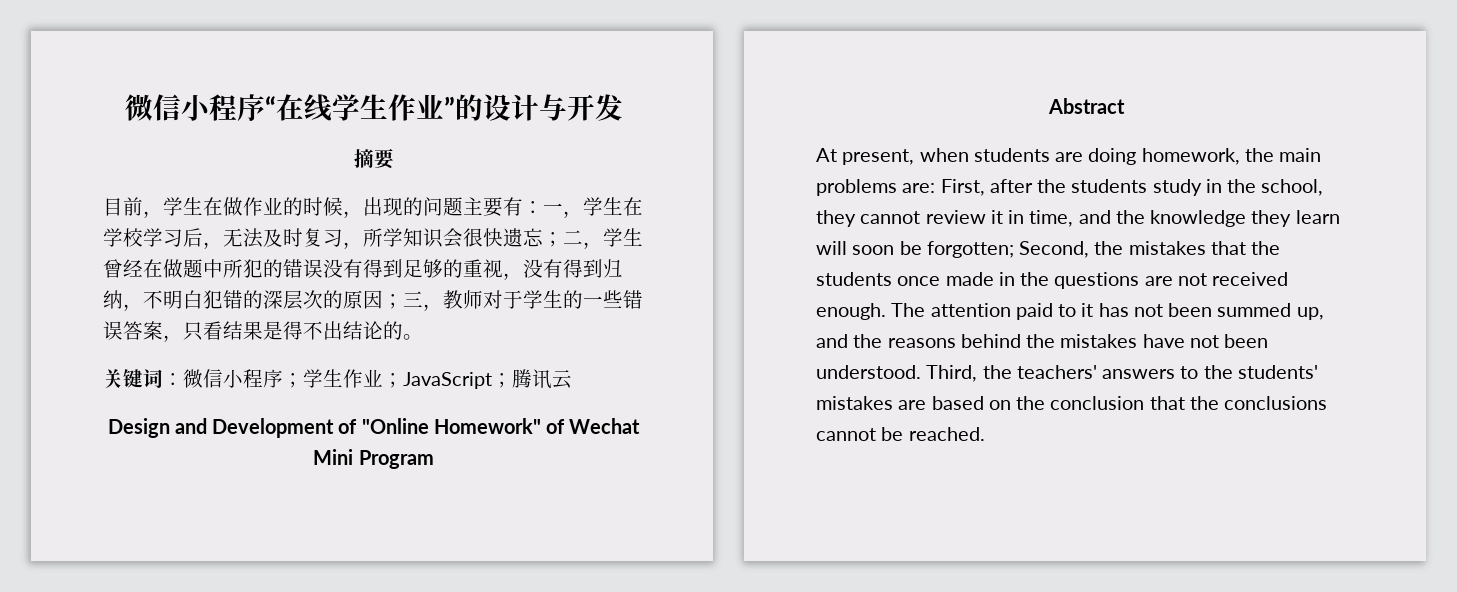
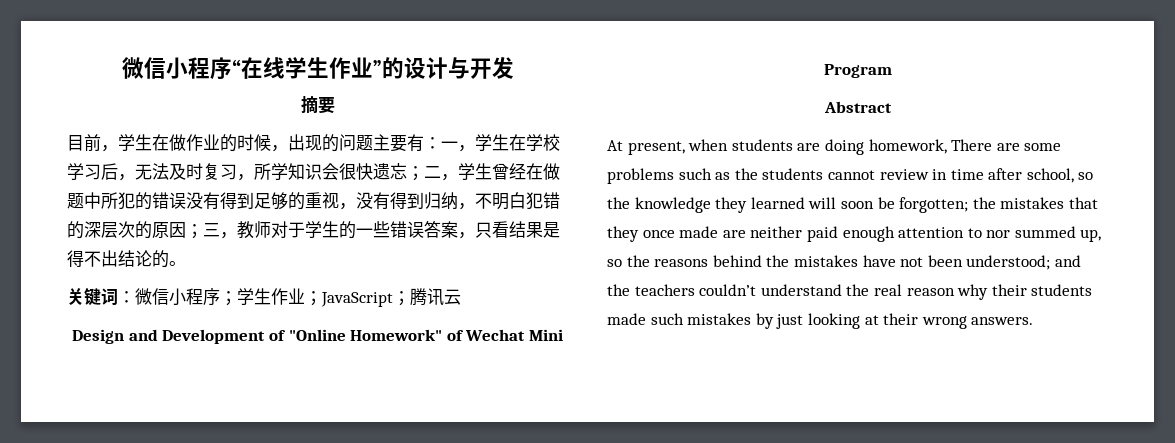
- At present, when students are doing homework, the main problems are: First, after the students study in the school, they cannot review it in time, and the knowledge they learn will soon be forgotten; Second, the mistakes that the students once made in the questions are not received enough. The attention paid to it has not been summed up, and the reasons behind the mistakes have not been understood. Third, the teachers' answers to the students' mistakes are based on the conclusion that the conclusions cannot be reached.
+ At present, when students are doing homework, There are some problems such as the students cannot review in time after school, so the knowledge they learned will soon be forgotten; the mistakes that they once made are neither paid enough attention to nor summed up, so the reasons behind the mistakes have not been understood; and the teachers couldn’t understand the real reason why their students made such mistakes by just looking at their wrong answers.

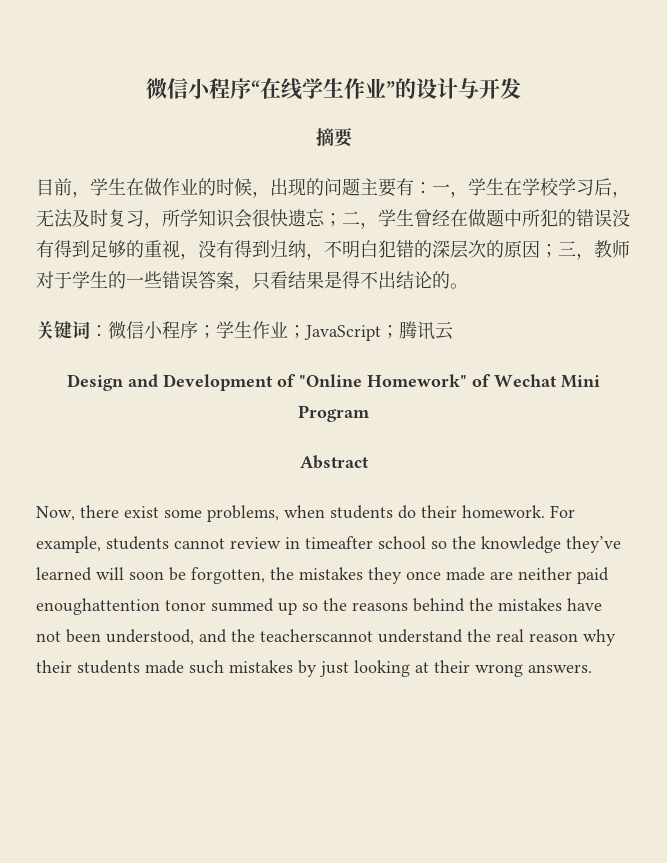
- At present, when students are doing homework, There are some problems such as the students cannot review in time after school, so the knowledge they learned will soon be forgotten; the mistakes that they once made are neither paid enough attention to nor summed up, so the reasons behind the mistakes have not been understood; and the teachers couldn’t understand the real reason why their students made such mistakes by just looking at their wrong answers.
+ Now, there exist some problems, when students do their homework. For example, students cannot review in timeafter school so the knowledge they’ve learned will soon be forgotten, the mistakes they once made are neither paid enoughattention tonor summed up so the reasons behind the mistakes have not been understood, and the teacherscannot understand the real reason why their students made such mistakes by just looking at their wrong answers.

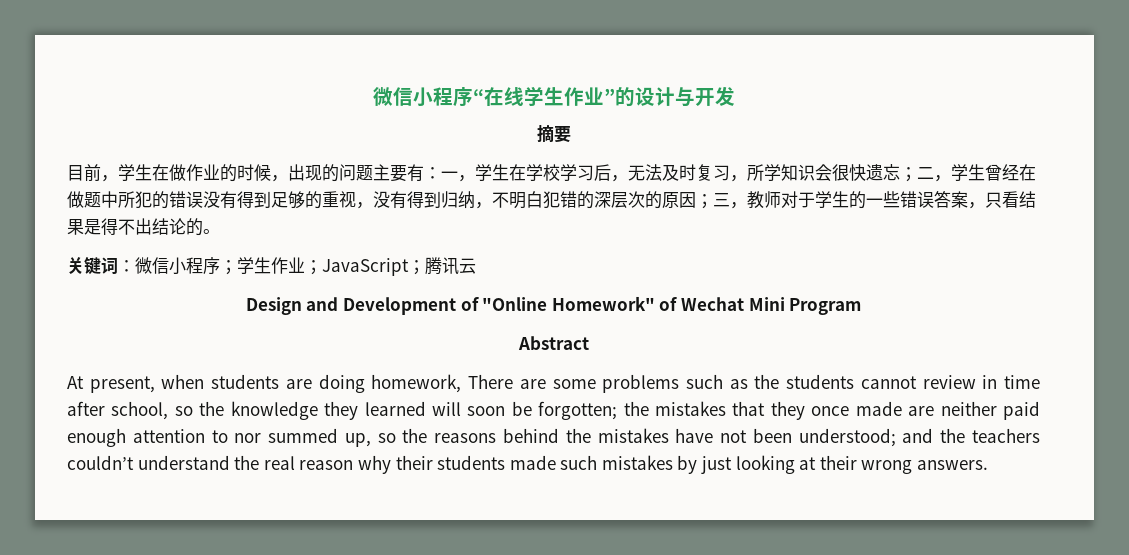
- Now, there exist some problems, when students do their homework. For example, students cannot review in timeafter school so the knowledge they’ve learned will soon be forgotten, the mistakes they once made are neither paid enoughattention tonor summed up so the reasons behind the mistakes have not been understood, and the teacherscannot understand the real reason why their students made such mistakes by just looking at their wrong answers.
+ At present, when students are doing homework, There are some problems such as the students cannot review in time after school, so the knowledge they learned will soon be forgotten; the mistakes that they once made are neither paid enough attention to nor summed up, so the reasons behind the mistakes have not been understood; and the teachers couldn’t understand the real reason why their students made such mistakes by just looking at their wrong answers.

